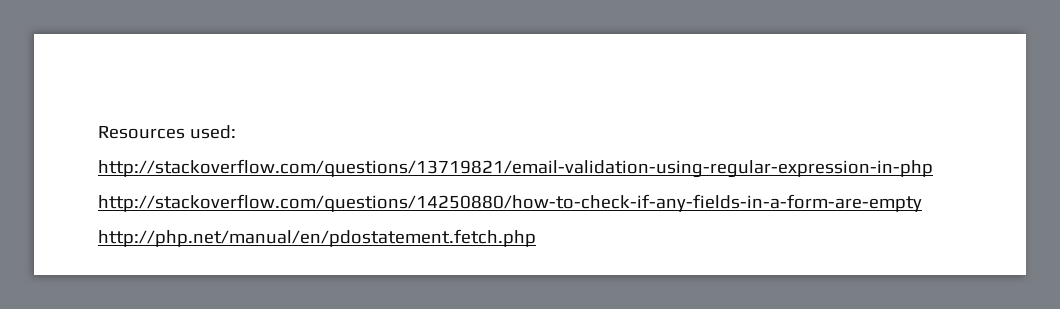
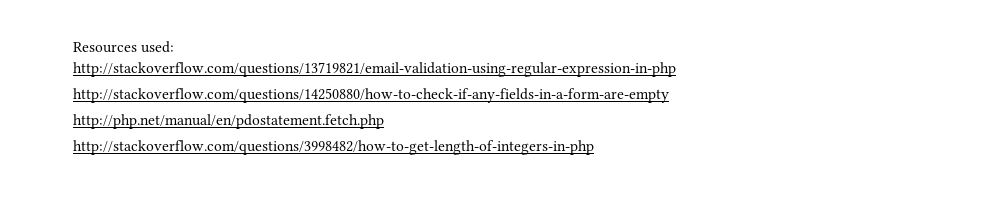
+ http://stackoverflow.com/questions/3998482/how-to-get-length-of-integers-in-php

